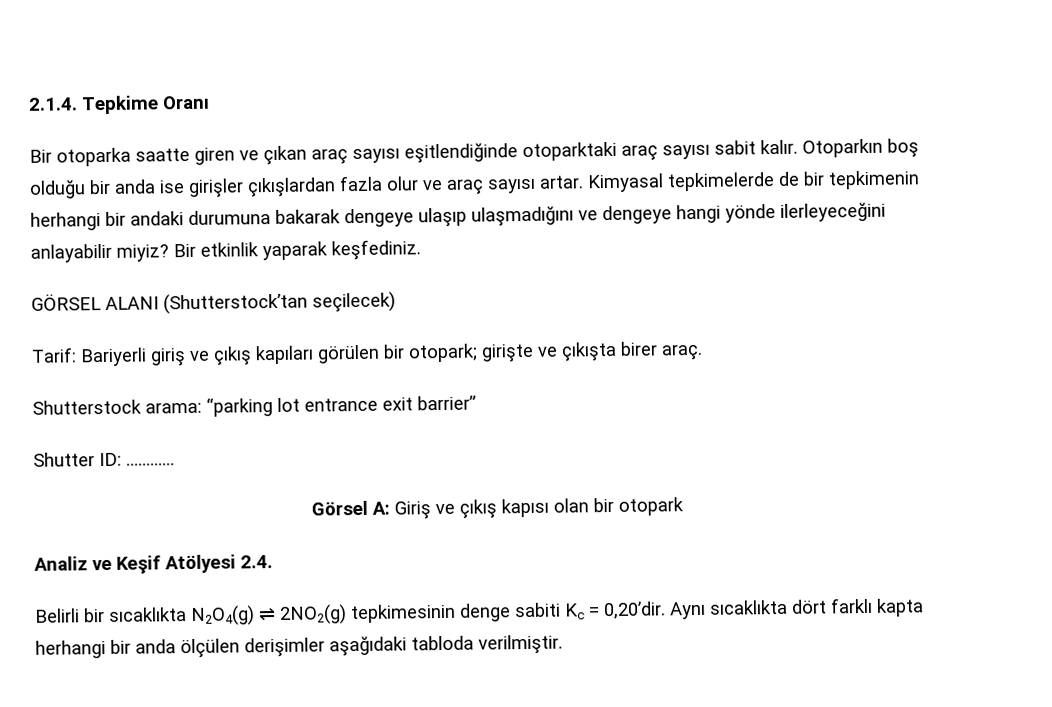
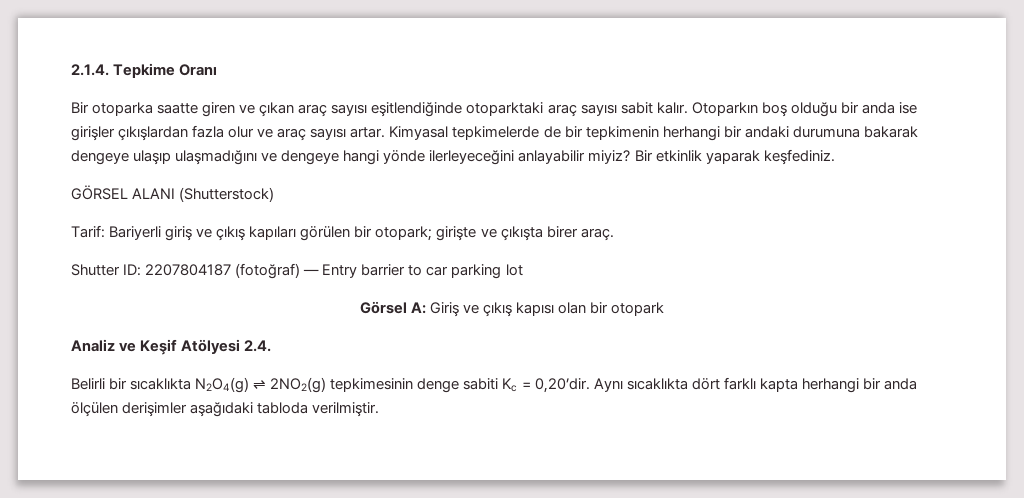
- GÖRSEL ALANI (Shutterstock’tan seçilecek)
+ GÖRSEL ALANI (Shutterstock)
- Shutterstock arama: “parking lot entrance exit barrier”
- Shutter ID: …………
+ Shutter ID: 2207804187 (fotoğraf) — Entry barrier to car parking lot

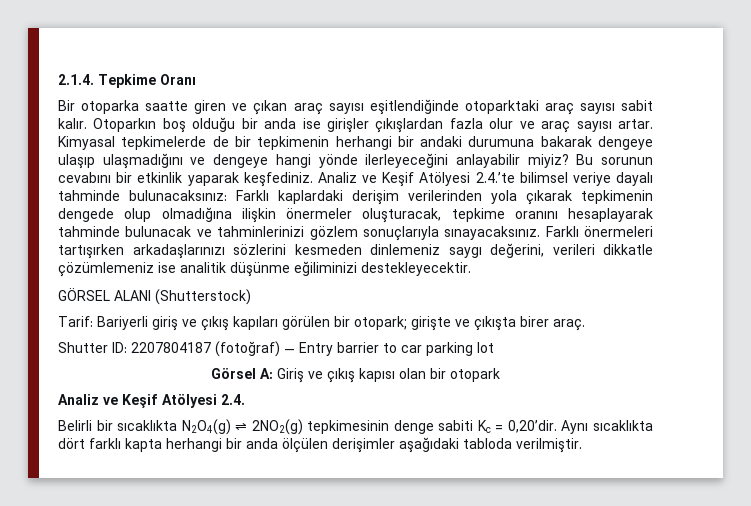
- Bir etkinlik yaparak keşfediniz.
+ Bu sorunun cevabını bir etkinlik yaparak keşfediniz. Analiz ve Keşif Atölyesi 2.4.’te bilimsel veriye dayalı tahminde bulunacaksınız: Farklı kaplardaki derişim verilerinden yola çıkarak tepkimenin dengede olup olmadığına ilişkin önermeler oluşturacak, tepkime oranını hesaplayarak tahminde bulunacak ve tahminlerinizi gözlem sonuçlarıyla sınayacaksınız. Farklı önermeleri tartışırken arkadaşlarınızı sözlerini kesmeden dinlemeniz saygı değerini, verileri dikkatle çözümlemeniz ise analitik düşünme eğiliminizi destekleyecektir.

